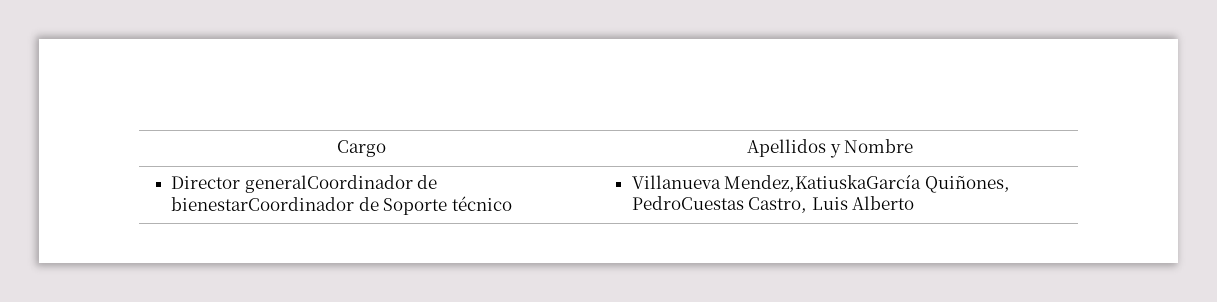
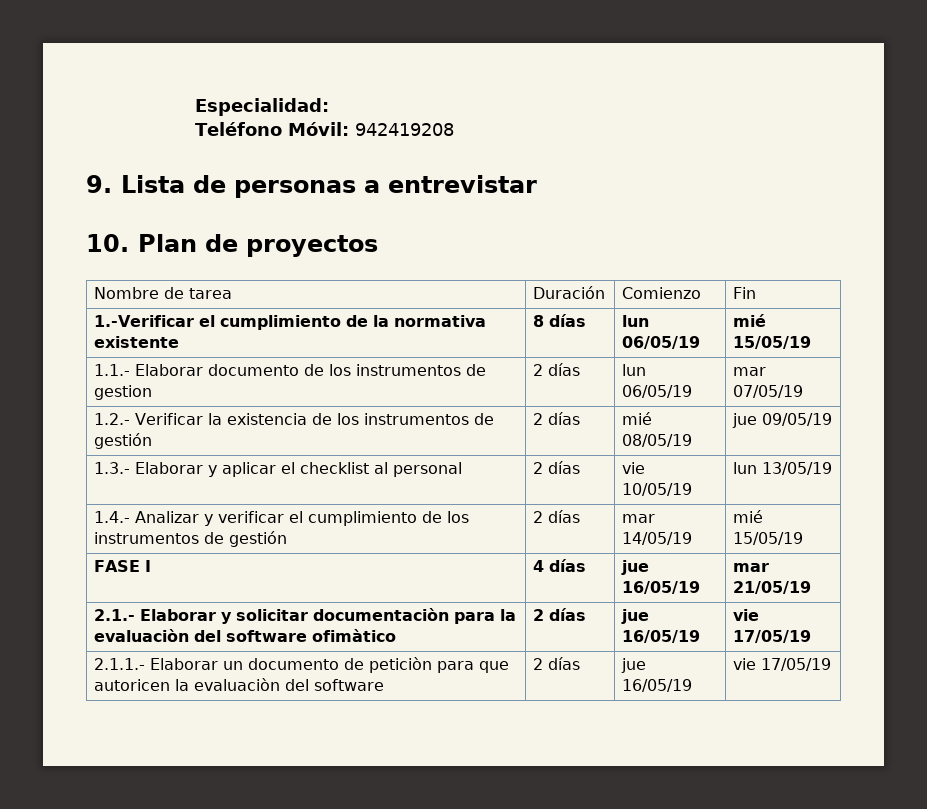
- Cargo | Apellidos y Nombre
- Director generalCoordinador de bienestarCoordinador de Soporte técnico | Villanueva Mendez,KatiuskaGarcía Quiñones, PedroCuestas Castro, Luis Alberto
+ Especialidad:
+ Teléfono Móvil: 942419208
+ 9. Lista de personas a entrevistar
+ 10. Plan de proyectos
+ Nombre de tarea | Duración | Comienzo | Fin
+ 1.-Verificar el cumplimiento de la normativa existente | 8 días | lun 06/05/19 | mié 15/05/19
+ 1.1.- Elaborar documento de los instrumentos de gestion | 2 días | lun 06/05/19 | mar 07/05/19
+ 1.2.- Verificar la existencia de los instrumentos de gestión | 2 días | mié 08/05/19 | jue 09/05/19
+ 1.3.- Elaborar y aplicar el checklist al personal | 2 días | vie 10/05/19 | lun 13/05/19
+ 1.4.- Analizar y verificar el cumplimiento de los instrumentos de gestión | 2 días | mar 14/05/19 | mié 15/05/19
+ FASE I | 4 días | jue 16/05/19 | mar 21/05/19
+ 2.1.- Elaborar y solicitar documentaciòn para la evaluaciòn del software ofimàtico | 2 días | jue 16/05/19 | vie 17/05/19
+ 2.1.1.- Elaborar un documento de peticiòn para que autoricen la evaluaciòn del software | 2 días | jue 16/05/19 | vie 17/05/19

